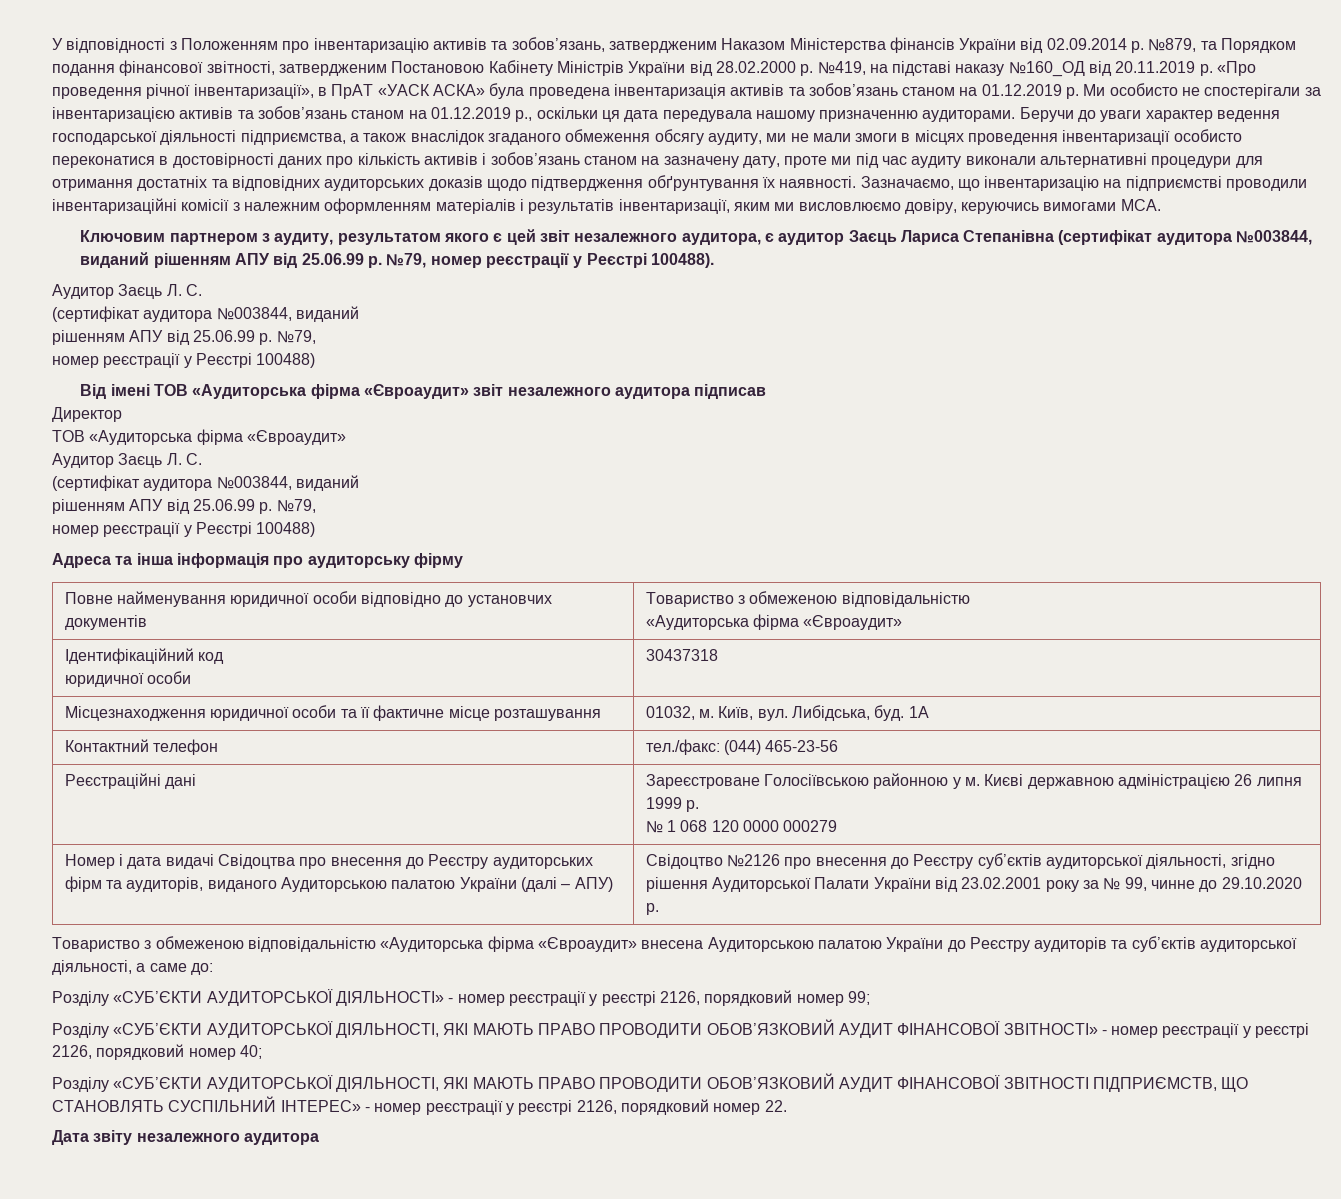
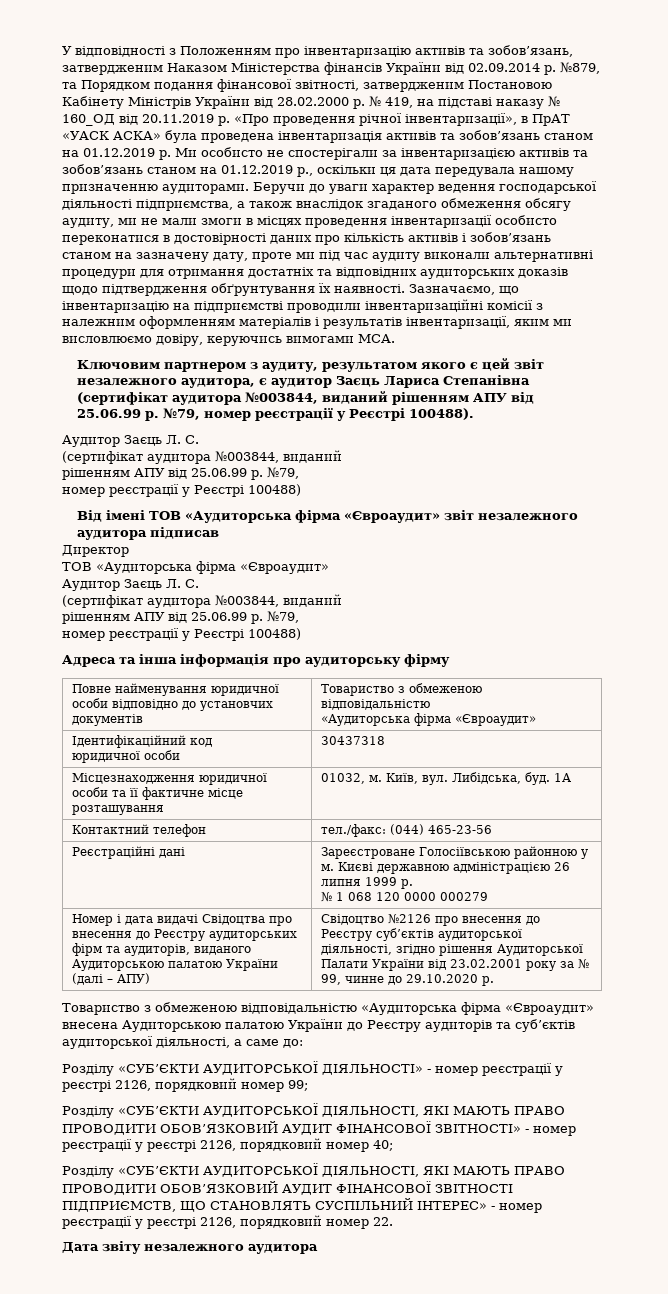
- №419, на підставі наказу №160_ОД від 20.11.2019 р.
+ № 419, на підставі наказу № 160_ОД від 20.11.2019 р.

